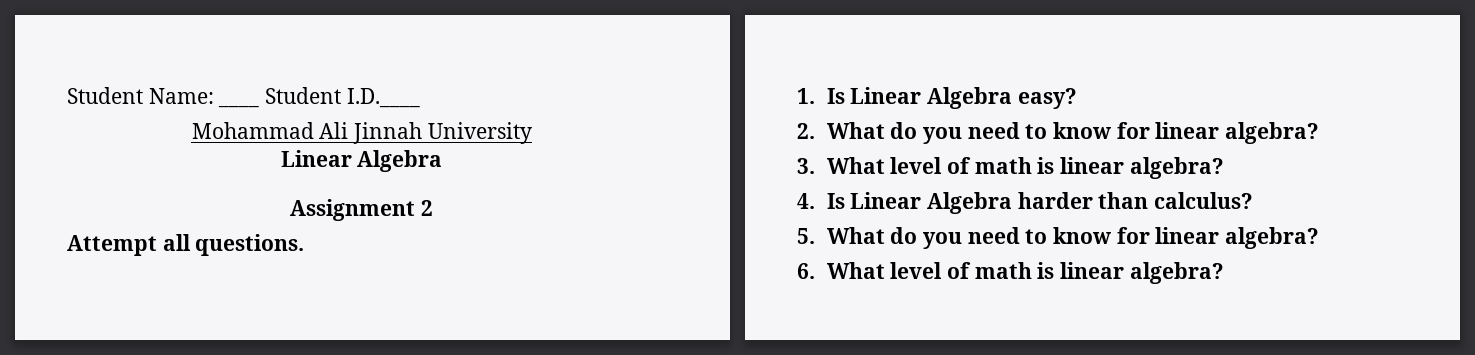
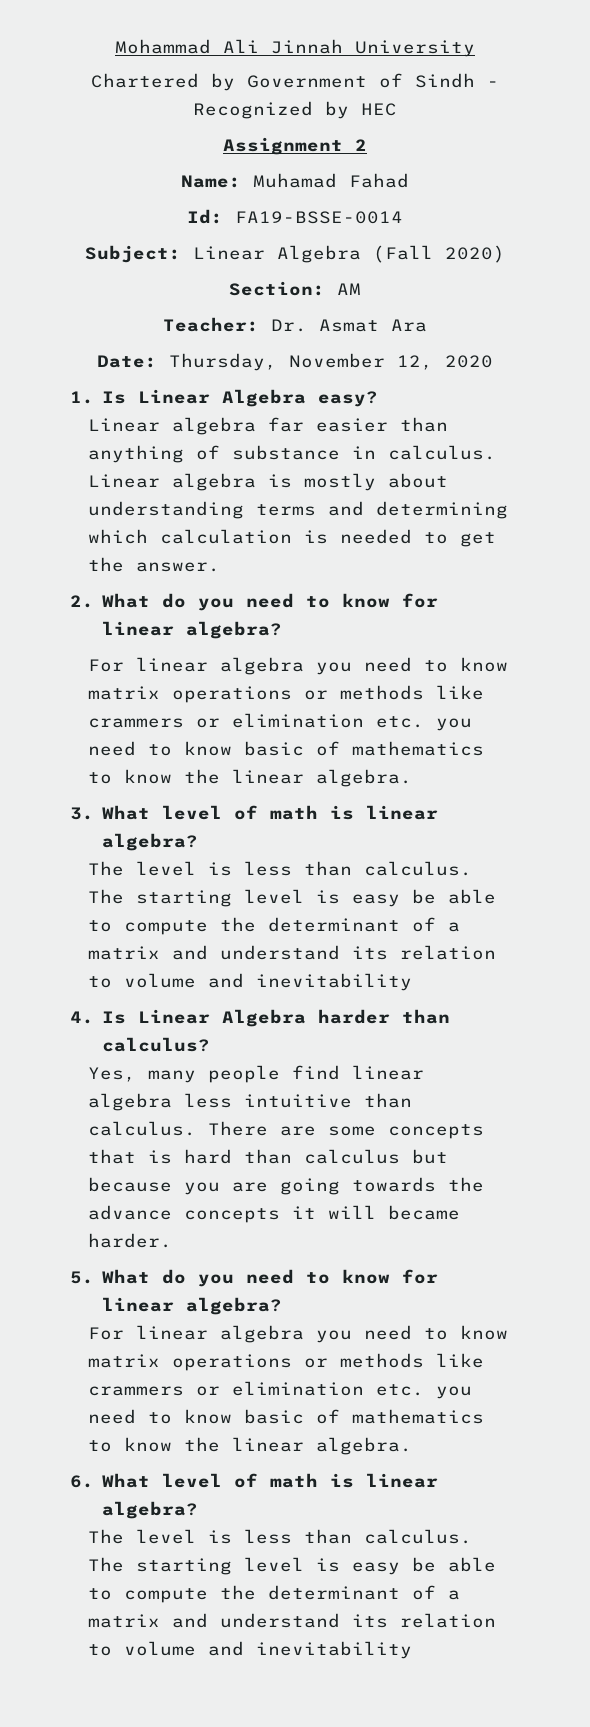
- Student Name: ____ Student I.D.____
  Mohammad Ali Jinnah University
- Linear Algebra
+ Chartered by Government of Sindh - Recognized by HEC
  Assignment 2
- Attempt all questions.
+ Name: Muhamad Fahad
+ Id: FA19-BSSE-0014
+ Subject: Linear Algebra (Fall 2020)
+ Section: AM
+ Teacher: Dr. Asmat Ara
+ Date: Thursday, November 12, 2020
+ Linear algebra far easier than anything of substance in calculus. Linear algebra is mostly about understanding terms and determining which calculation is needed to get the answer.
  2. What do you need to know for linear algebra?
+ For linear algebra you need to know matrix operations or methods like crammers or elimination etc. you need to know basic of mathematics to know the linear algebra.
  3. What level of math is linear algebra?
+ The level is less than calculus. The starting level is easy be able to compute the determinant of a matrix and understand its relation to volume and inevitability
+ Yes, many people find linear algebra less intuitive than calculus. There are some concepts that is hard than calculus but because you are going towards the advance concepts it will became harder.
  5. What do you need to know for linear algebra?
+ For linear algebra you need to know matrix operations or methods like crammers or elimination etc. you need to know basic of mathematics to know the linear algebra.
  6. What level of math is linear algebra?
+ The level is less than calculus. The starting level is easy be able to compute the determinant of a matrix and understand its relation to volume and inevitability

